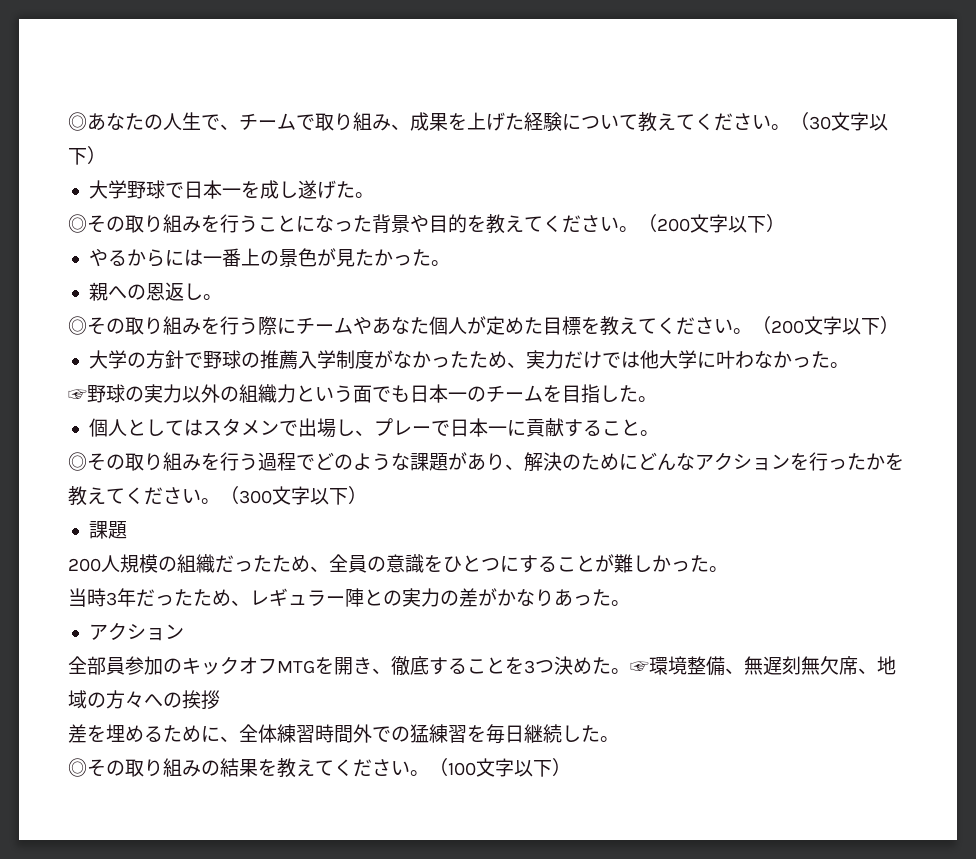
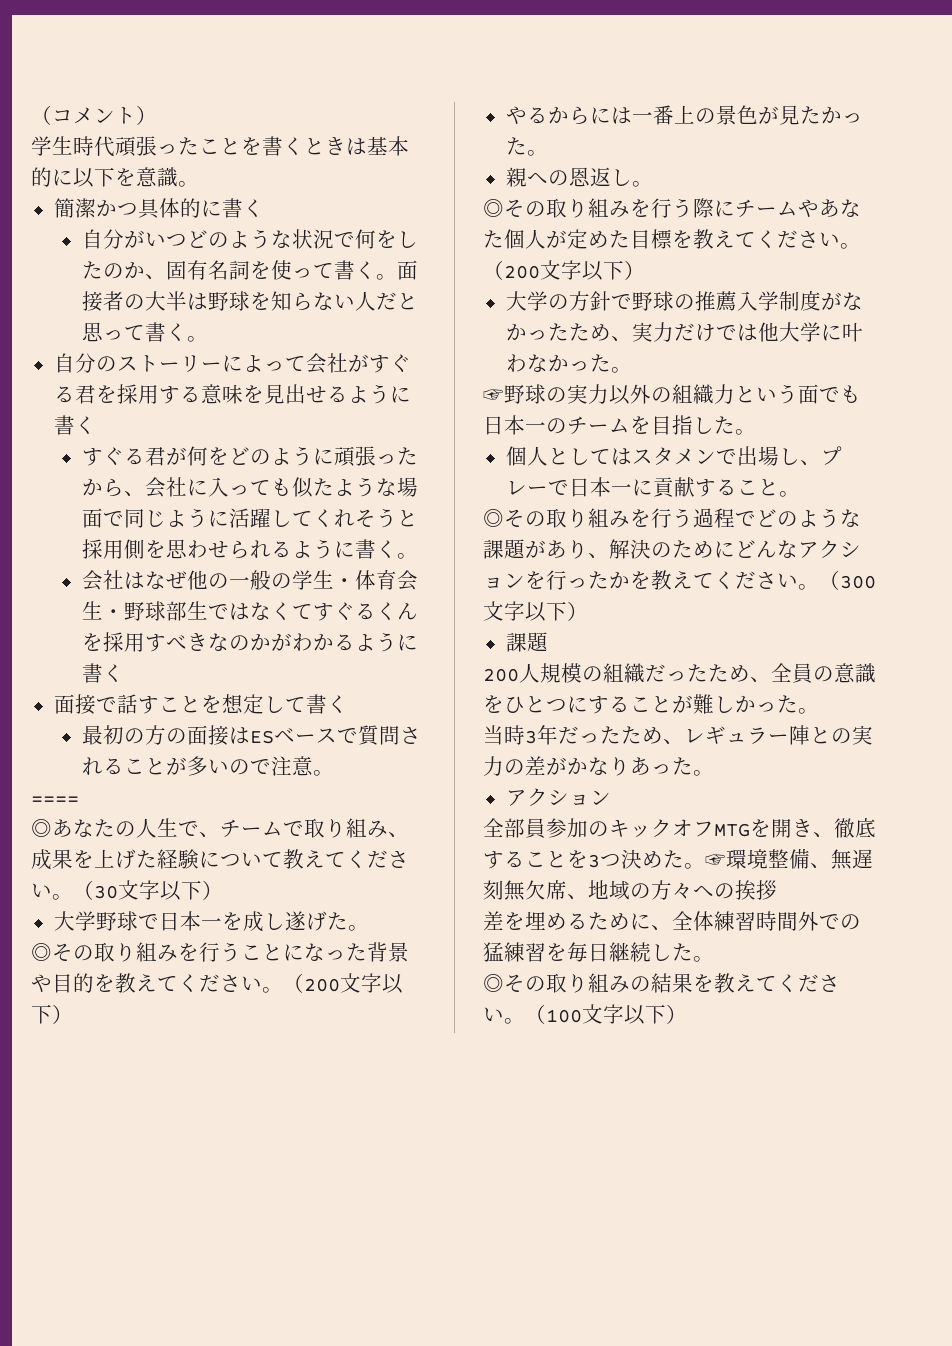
+ （コメント）
+ 学生時代頑張ったことを書くときは基本的に以下を意識。
+ 簡潔かつ具体的に書く
+ 自分がいつどのような状況で何をしたのか、固有名詞を使って書く。面接者の大半は野球を知らない人だと思って書く。
+ 自分のストーリーによって会社がすぐる君を採用する意味を見出せるように書く
+ すぐる君が何をどのように頑張ったから、会社に入っても似たような場面で同じように活躍してくれそうと採用側を思わせられるように書く。
+ 会社はなぜ他の一般の学生・体育会生・野球部生ではなくてすぐるくんを採用すべきなのかがわかるように書く
+ 面接で話すことを想定して書く
+ 最初の方の面接はESベースで質問されることが多いので注意。
+ ====

